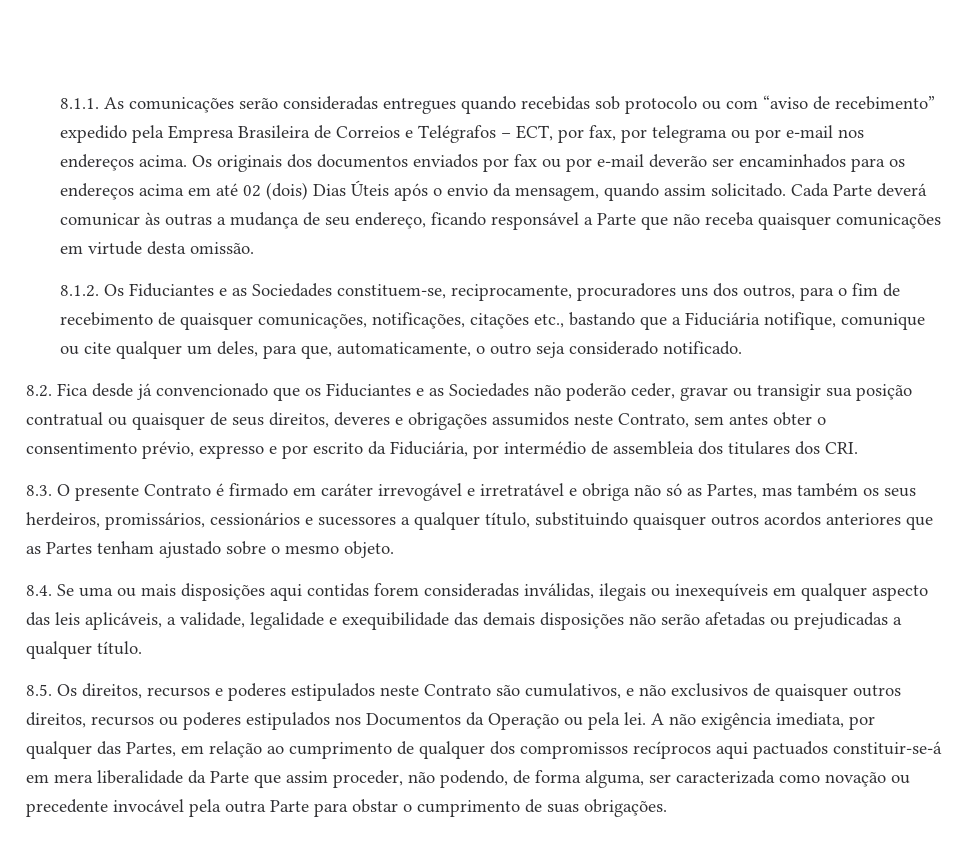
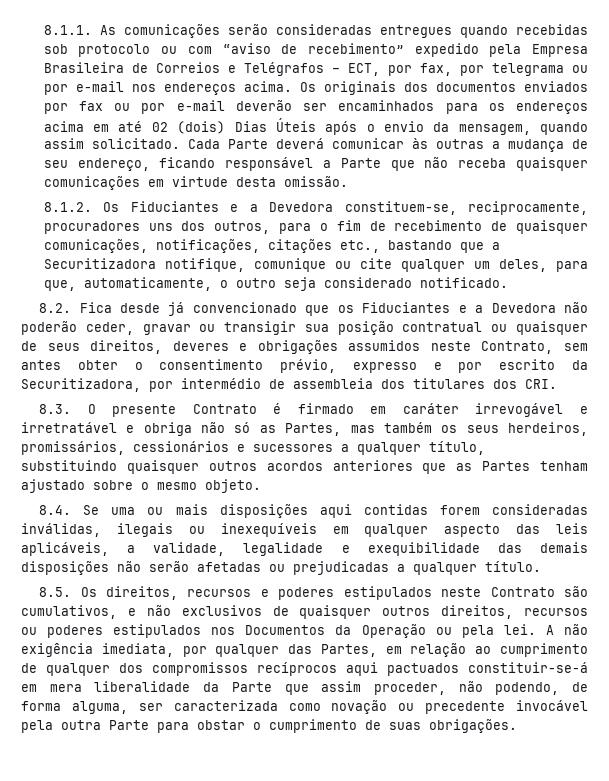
- 8.1.2. Os Fiduciantes e as Sociedades constituem-se, reciprocamente, procuradores uns dos outros, para o fim de recebimento de quaisquer comunicações, notificações, citações etc., bastando que a Fiduciária notifique, comunique ou cite qualquer um deles, para que, automaticamente, o outro seja considerado notificado.
+ 8.1.2. Os Fiduciantes e a Devedora constituem-se, reciprocamente, procuradores uns dos outros, para o fim de recebimento de quaisquer comunicações, notificações, citações etc., bastando que a Securitizadora notifique, comunique ou cite qualquer um deles, para que, automaticamente, o outro seja considerado notificado.
- 8.2. Fica desde já convencionado que os Fiduciantes e as Sociedades não poderão ceder, gravar ou transigir sua posição contratual ou quaisquer de seus direitos, deveres e obrigações assumidos neste Contrato, sem antes obter o consentimento prévio, expresso e por escrito da Fiduciária, por intermédio de assembleia dos titulares dos CRI.
+ 8.2. Fica desde já convencionado que os Fiduciantes e a Devedora não poderão ceder, gravar ou transigir sua posição contratual ou quaisquer de seus direitos, deveres e obrigações assumidos neste Contrato, sem antes obter o consentimento prévio, expresso e por escrito da Securitizadora, por intermédio de assembleia dos titulares dos CRI.

